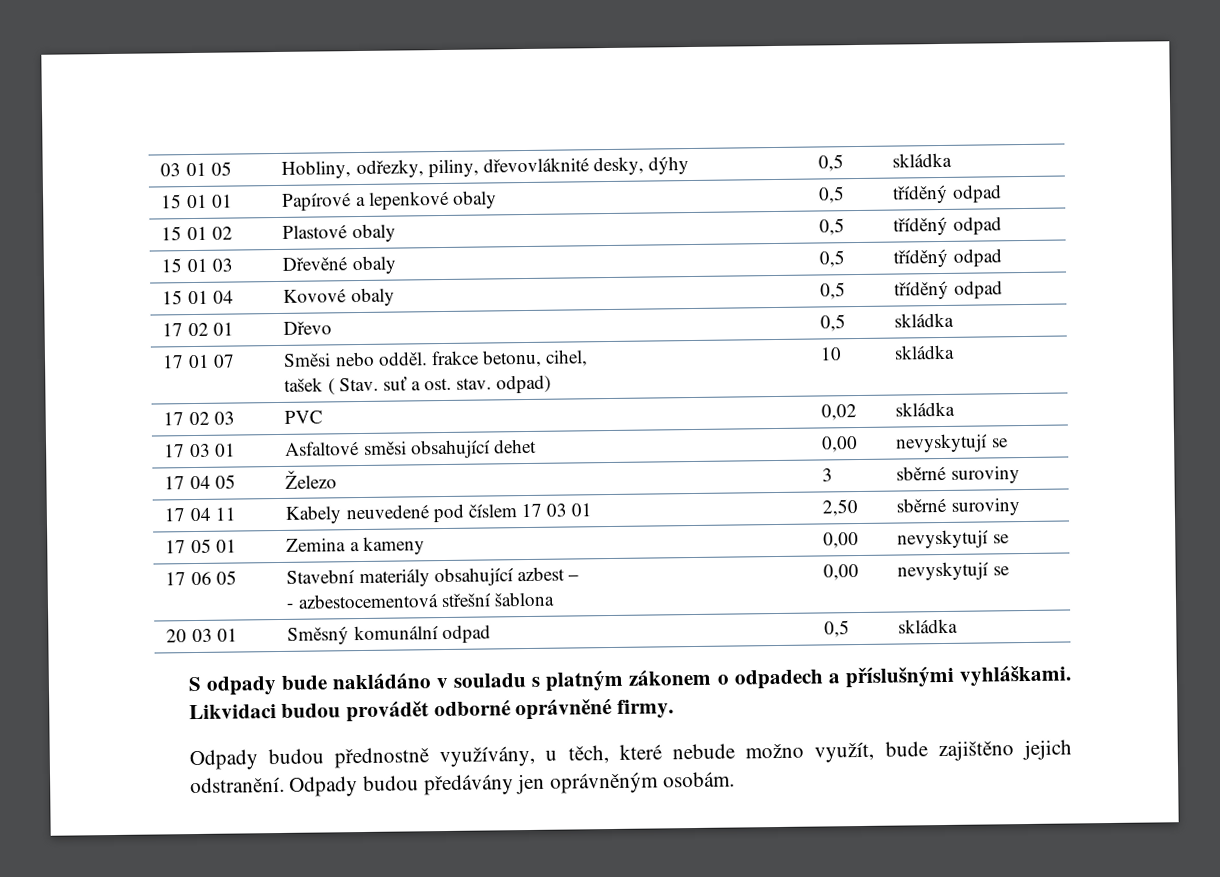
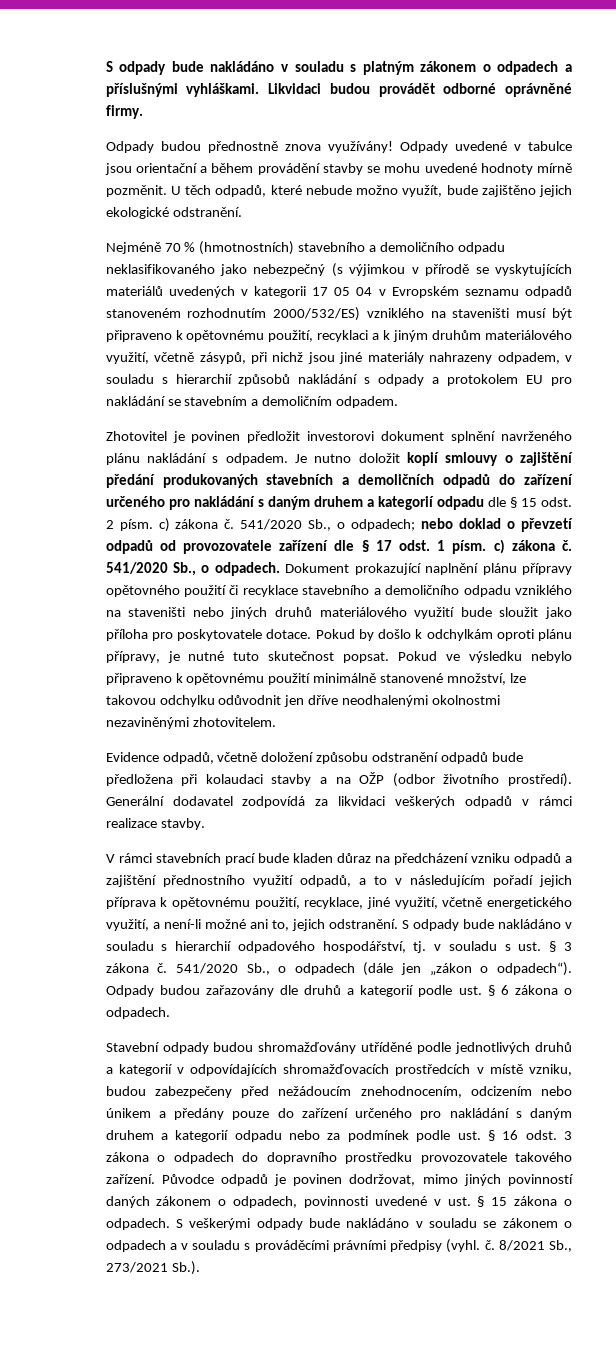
- 03 01 05 | Hobliny, odřezky, piliny, dřevovláknité desky, dýhy | 0,5 | skládka
- 15 01 01 | Papírové a lepenkové obaly | 0,5 | tříděný odpad
- 15 01 02 | Plastové obaly | 0,5 | tříděný odpad
- 15 01 03 | Dřevěné obaly | 0,5 | tříděný odpad
- 15 01 04 | Kovové obaly | 0,5 | tříděný odpad
- 17 02 01 | Dřevo | 0,5 | skládka
- 17 01 07 | Směsi nebo odděl. frakce betonu, cihel,
- tašek ( Stav. suť a ost. stav. odpad) | 10 | skládka
- 17 02 03 | PVC | 0,02 | skládka
- 17 03 01 | Asfaltové směsi obsahující dehet | 0,00 | nevyskytují se
- 17 04 05 | Železo | 3 | sběrné suroviny
- 17 04 11 | Kabely neuvedené pod číslem 17 03 01 | 2,50 | sběrné suroviny
- 17 05 01 | Zemina a kameny | 0,00 | nevyskytují se
- 17 06 05 | Stavební materiály obsahující azbest –
- - azbestocementová střešní šablona | 0,00 | nevyskytují se
- 20 03 01 | Směsný komunální odpad | 0,5 | skládka
- Odpady budou přednostně využívány, u těch, které nebude možno využít, bude zajištěno jejich odstranění. Odpady budou předávány jen oprávněným osobám.
+ Odpady budou přednostně znova využívány! Odpady uvedené v tabulce jsou orientační a během provádění stavby se mohu uvedené hodnoty mírně pozměnit. U těch odpadů, které nebude možno využít, bude zajištěno jejich ekologické odstranění.
+ Nejméně 70 % (hmotnostních) stavebního a demoličního odpadu neklasifikovaného jako nebezpečný (s výjimkou v přírodě se vyskytujících materiálů uvedených v kategorii 17 05 04 v Evropském seznamu odpadů stanoveném rozhodnutím 2000/532/ES) vzniklého na staveništi musí být připraveno k opětovnému použití, recyklaci a k jiným druhům materiálového využití, včetně zásypů, při nichž jsou jiné materiály nahrazeny odpadem, v souladu s hierarchií způsobů nakládání s odpady a protokolem EU pro nakládání se stavebním a demoličním odpadem.
+ Zhotovitel je povinen předložit investorovi dokument splnění navrženého plánu nakládání s odpadem. Je nutno doložit kopií smlouvy o zajištění předání produkovaných stavebních a demoličních odpadů do zařízení určeného pro nakládání s daným druhem a kategorií odpadu dle § 15 odst. 2 písm. c) zákona č. 541/2020 Sb., o odpadech; nebo doklad o převzetí odpadů od provozovatele zařízení dle § 17 odst. 1 písm. c) zákona č. 541/2020 Sb., o odpadech. Dokument prokazující naplnění plánu přípravy opětovného použití či recyklace stavebního a demoličního odpadu vzniklého na staveništi nebo jiných druhů materiálového využití bude sloužit jako příloha pro poskytovatele dotace. Pokud by došlo k odchylkám oproti plánu přípravy, je nutné tuto skutečnost popsat. Pokud ve výsledku nebylo připraveno k opětovnému použití minimálně stanovené množství, lze takovou odchylku odůvodnit jen dříve neodhalenými okolnostmi nezaviněnými zhotovitelem.
+ Evidence odpadů, včetně doložení způsobu odstranění odpadů bude předložena při kolaudaci stavby a na OŽP (odbor životního prostředí). Generální dodavatel zodpovídá za likvidaci veškerých odpadů v rámci realizace stavby.
+ V rámci stavebních prací bude kladen důraz na předcházení vzniku odpadů a zajištění přednostního využití odpadů, a to v následujícím pořadí jejich příprava k opětovnému použití, recyklace, jiné využití, včetně energetického využití, a není-li možné ani to, jejich odstranění. S odpady bude nakládáno v souladu s hierarchií odpadového hospodářství, tj. v souladu s ust. § 3 zákona č. 541/2020 Sb., o odpadech (dále jen „zákon o odpadech“). Odpady budou zařazovány dle druhů a kategorií podle ust. § 6 zákona o odpadech.
+ Stavební odpady budou shromažďovány utříděné podle jednotlivých druhů a kategorií v odpovídajících shromažďovacích prostředcích v místě vzniku, budou zabezpečeny před nežádoucím znehodnocením, odcizením nebo únikem a předány pouze do zařízení určeného pro nakládání s daným druhem a kategorií odpadu nebo za podmínek podle ust. § 16 odst. 3 zákona o odpadech do dopravního prostředku provozovatele takového zařízení. Původce odpadů je povinen dodržovat, mimo jiných povinností daných zákonem o odpadech, povinnosti uvedené v ust. § 15 zákona o odpadech. S veškerými odpady bude nakládáno v souladu se zákonem o odpadech a v souladu s prováděcími právními předpisy (vyhl. č. 8/2021 Sb., 273/2021 Sb.).

